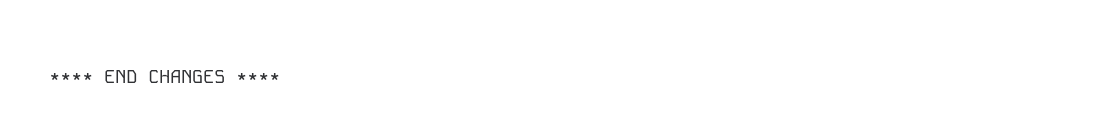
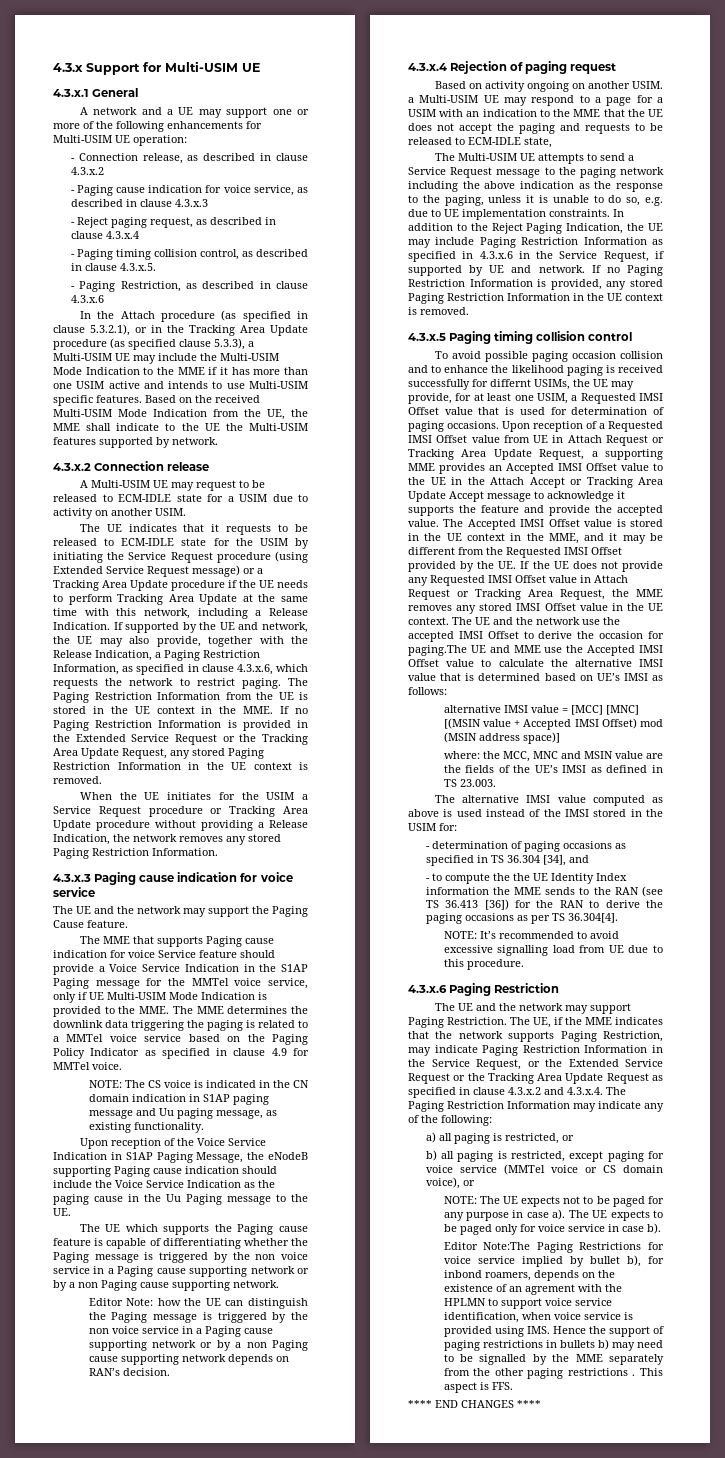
+ 4.3.x Support for Multi-USIM UE
+ 4.3.x.1 General
+ A network and a UE may support one or more of the following enhancements for Multi-USIM UE operation:
+ - Connection release, as described in clause 4.3.x.2
+ - Paging cause indication for voice service, as described in clause 4.3.x.3
+ - Reject paging request, as described in clause 4.3.x.4
+ - Paging timing collision control, as described in clause 4.3.x.5.
+ - Paging Restriction, as described in clause 4.3.x.6
+ In the Attach procedure (as specified in clause 5.3.2.1), or in the Tracking Area Update procedure (as specified clause 5.3.3), a Multi-USIM UE may include the Multi-USIM Mode Indication to the MME if it has more than one USIM active and intends to use Multi-USIM specific features. Based on the received Multi-USIM Mode Indication from the UE, the MME shall indicate to the UE the Multi-USIM features supported by network.
+ 4.3.x.2 Connection release
+ A Multi-USIM UE may request to be released to ECM-IDLE state for a USIM due to activity on another USIM.
+ The UE indicates that it requests to be released to ECM-IDLE state for the USIM by initiating the Service Request procedure (using Extended Service Request message) or a Tracking Area Update procedure if the UE needs to perform Tracking Area Update at the same time with this network, including a Release Indication. If supported by the UE and network, the UE may also provide, together with the Release Indication, a Paging Restriction Information, as specified in clause 4.3.x.6, which requests the network to restrict paging. The Paging Restriction Information from the UE is stored in the UE context in the MME. If no Paging Restriction Information is provided in the Extended Service Request or the Tracking Area Update Request, any stored Paging Restriction Information in the UE context is removed.
+ When the UE initiates for the USIM a Service Request procedure or Tracking Area Update procedure without providing a Release Indication, the network removes any stored Paging Restriction Information.
+ 4.3.x.3 Paging cause indication for voice service
+ The UE and the network may support the Paging Cause feature.
+ The MME that supports Paging cause indication for voice Service feature should provide a Voice Service Indication in the S1AP Paging message for the MMTel voice service, only if UE Multi-USIM Mode Indication is provided to the MME. The MME determines the downlink data triggering the paging is related to a MMTel voice service based on the Paging Policy Indicator as specified in clause 4.9 for MMTel voice.
+ NOTE: The CS voice is indicated in the CN domain indication in S1AP paging message and Uu paging message, as existing functionality.
+ Upon reception of the Voice Service Indication in S1AP Paging Message, the eNodeB supporting Paging cause indication should include the Voice Service Indication as the paging cause in the Uu Paging message to the UE.
+ The UE which supports the Paging cause feature is capable of differentiating whether the Paging message is triggered by the non voice service in a Paging cause supporting network or by a non Paging cause supporting network.
+ Editor Note: how the UE can distinguish the Paging message is triggered by the non voice service in a Paging cause supporting network or by a non Paging cause supporting network depends on RAN’s decision.
+ 4.3.x.4 Rejection of paging request
+ Based on activity ongoing on another USIM. a Multi-USIM UE may respond to a page for a USIM with an indication to the MME that the UE does not accept the paging and requests to be released to ECM-IDLE state,
+ The Multi-USIM UE attempts to send a Service Request message to the paging network including the above indication as the response to the paging, unless it is unable to do so, e.g. due to UE implementation constraints. In addition to the Reject Paging Indication, the UE may include Paging Restriction Information as specified in 4.3.x.6 in the Service Request, if supported by UE and network. If no Paging Restriction Information is provided, any stored Paging Restriction Information in the UE context is removed.
+ 4.3.x.5 Paging timing collision control
+ To avoid possible paging occasion collision and to enhance the likelihood paging is received successfully for differnt USIMs, the UE may provide, for at least one USIM, a Requested IMSI Offset value that is used for determination of paging occasions. Upon reception of a Requested IMSI Offset value from UE in Attach Request or Tracking Area Update Request, a supporting MME provides an Accepted IMSI Offset value to the UE in the Attach Accept or Tracking Area Update Accept message to acknowledge it supports the feature and provide the accepted value. The Accepted IMSI Offset value is stored in the UE context in the MME, and it may be different from the Requested IMSI Offset provided by the UE. If the UE does not provide any Requested IMSI Offset value in Attach Request or Tracking Area Request, the MME removes any stored IMSI Offset value in the UE context. The UE and the network use the accepted IMSI Offset to derive the occasion for paging.The UE and MME use the Accepted IMSI Offset value to calculate the alternative IMSI value that is determined based on UE’s IMSI as follows:
+ alternative IMSI value = [MCC] [MNC] [(MSIN value + Accepted IMSI Offset) mod (MSIN address space)]
+ where: the MCC, MNC and MSIN value are the fields of the UE’s IMSI as defined in TS 23.003.
+ The alternative IMSI value computed as above is used instead of the IMSI stored in the USIM for:
+ - determination of paging occasions as specified in TS 36.304 [34], and
+ - to compute the the UE Identity Index information the MME sends to the RAN (see TS 36.413 [36]) for the RAN to derive the paging occasions as per TS 36.304[4].
+ NOTE: It’s recommended to avoid excessive signalling load from UE due to this procedure.
+ 4.3.x.6 Paging Restriction
+ The UE and the network may support Paging Restriction. The UE, if the MME indicates that the network supports Paging Restriction, may indicate Paging Restriction Information in the Service Request, or the Extended Service Request or the Tracking Area Update Request as specified in clause 4.3.x.2 and 4.3.x.4. The Paging Restriction Information may indicate any of the following:
+ a) all paging is restricted, or
+ b) all paging is restricted, except paging for voice service (MMTel voice or CS domain voice), or
+ NOTE: The UE expects not to be paged for any purpose in case a). The UE expects to be paged only for voice service in case b).
+ Editor Note:The Paging Restrictions for voice service implied by bullet b), for inbond roamers, depends on the existence of an agrement with the HPLMN to support voice service identification, when voice service is provided using IMS. Hence the support of paging restrictions in bullets b) may need to be signalled by the MME separately from the other paging restrictions . This aspect is FFS.

